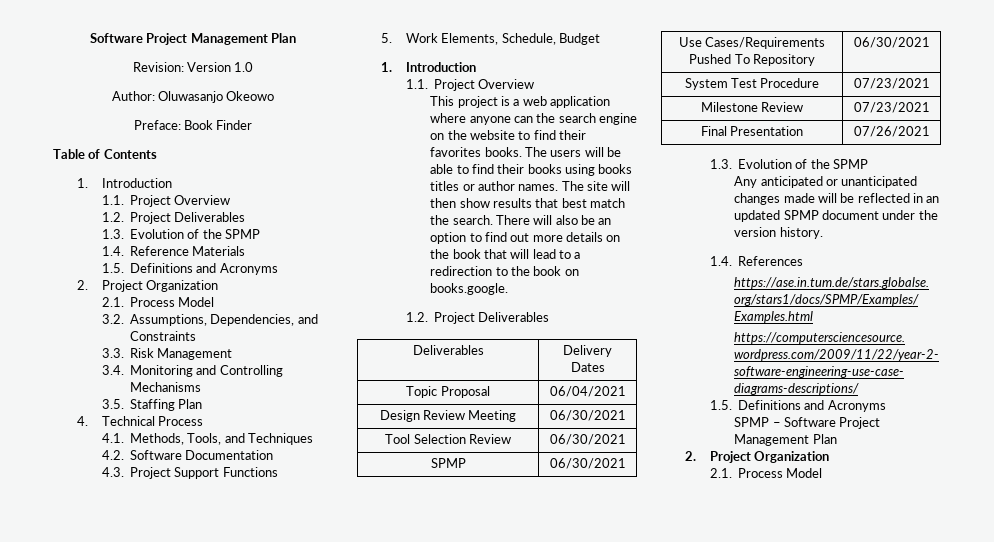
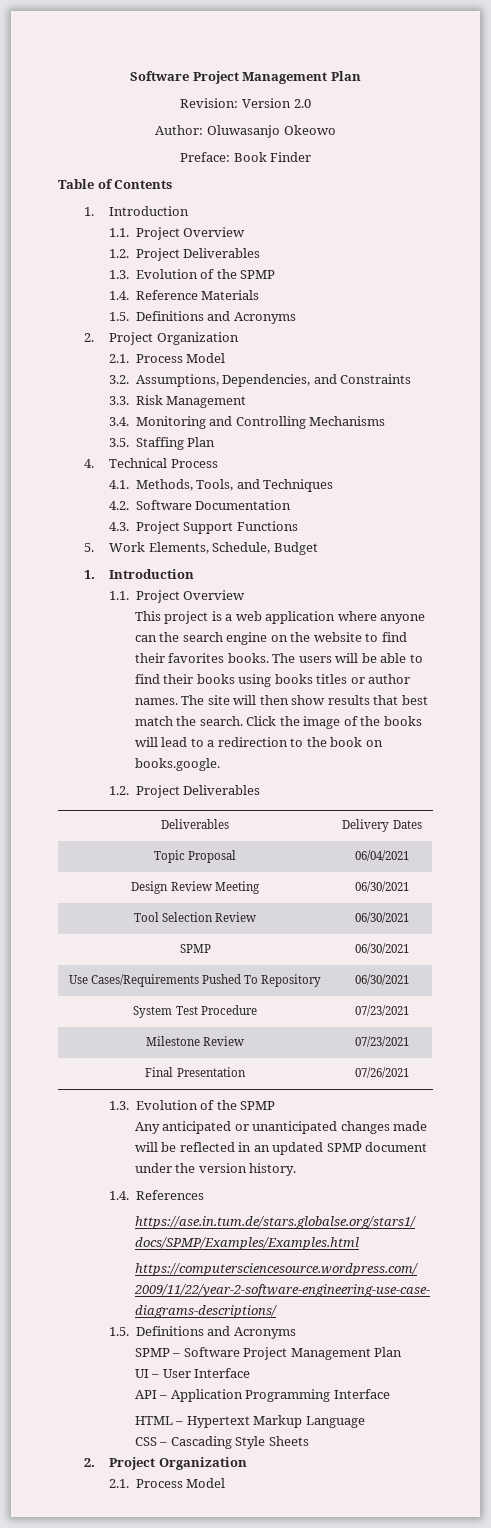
- Revision: Version 1.0
+ Revision: Version 2.0
- There will also be an option to find out more details on the book that will lead to a redirection to the book on books.google.
+ Click the image of the books will lead to a redirection to the book on books.google.
+ UI – User Interface
+ API – Application Programming Interface
+ HTML – Hypertext Markup Language
+ CSS – Cascading Style Sheets

